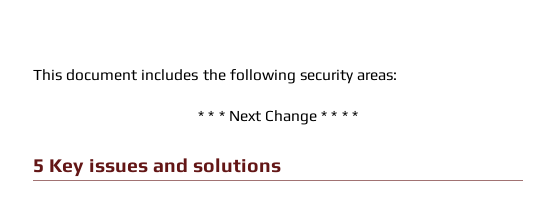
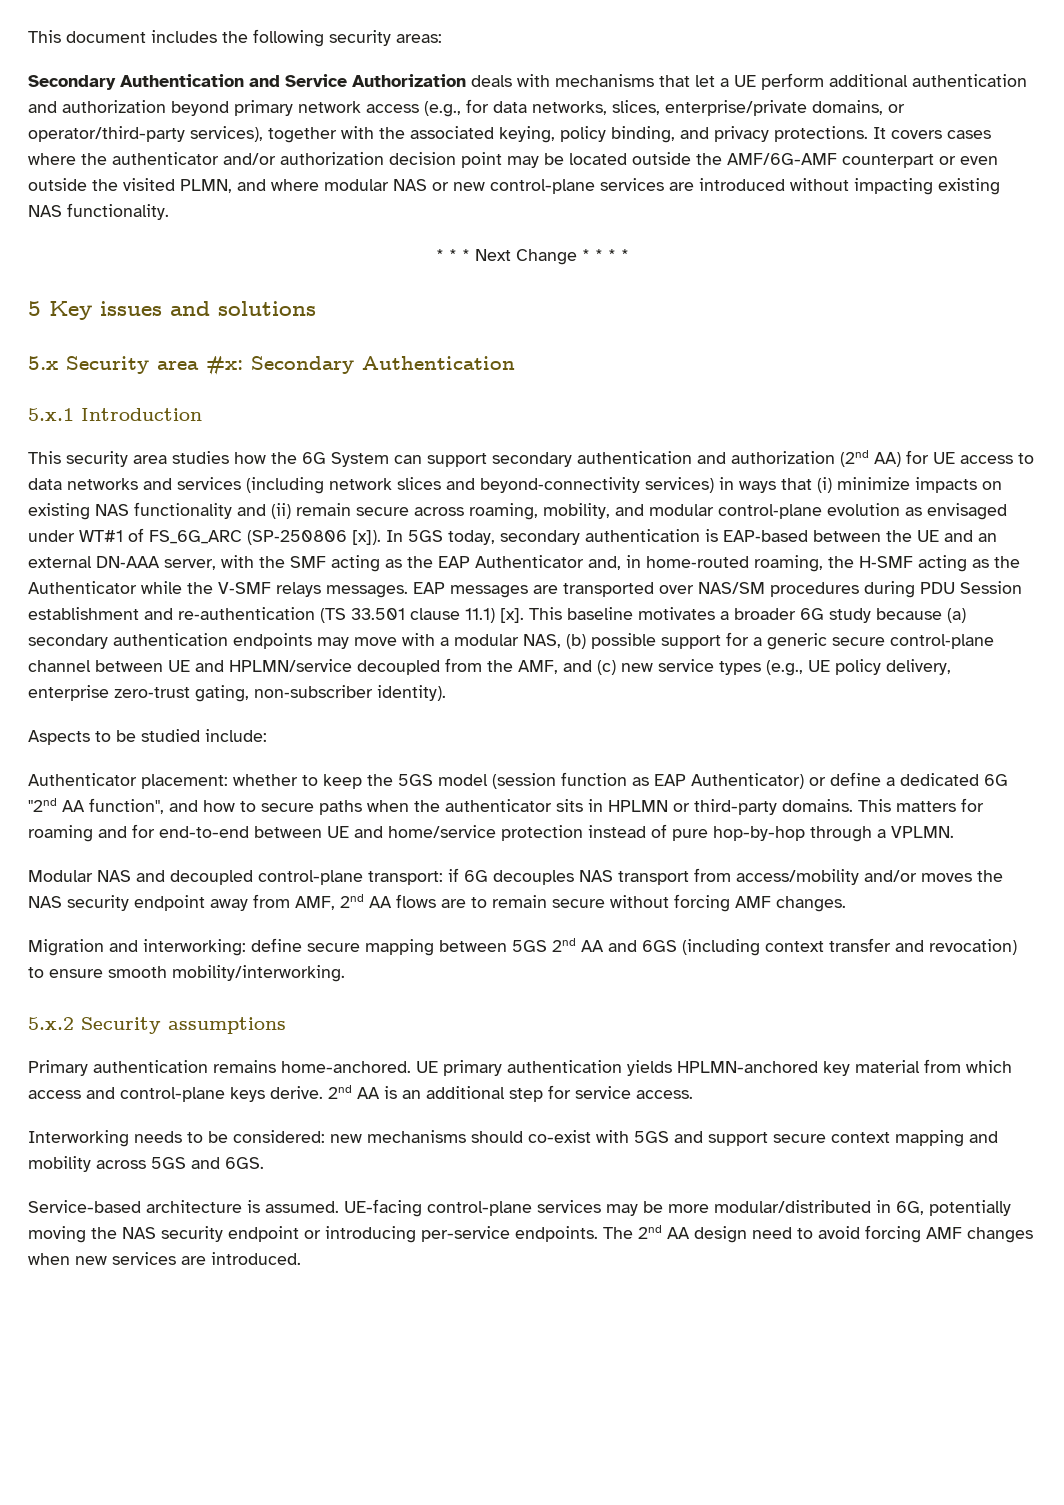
+ Secondary Authentication and Service Authorization deals with mechanisms that let a UE perform additional authentication and authorization beyond primary network access (e.g., for data networks, slices, enterprise/private domains, or operator/third-party services), together with the associated keying, policy binding, and privacy protections. It covers cases where the authenticator and/or authorization decision point may be located outside the AMF/6G-AMF counterpart or even outside the visited PLMN, and where modular NAS or new control-plane services are introduced without impacting existing NAS functionality.
+ 5.x Security area #x: Secondary Authentication
+ 5.x.1 Introduction
+ This security area studies how the 6G System can support secondary authentication and authorization (2nd AA) for UE access to data networks and services (including network slices and beyond‑connectivity services) in ways that (i) minimize impacts on existing NAS functionality and (ii) remain secure across roaming, mobility, and modular control‑plane evolution as envisaged under WT#1 of FS_6G_ARC (SP‑250806 [x]). In 5GS today, secondary authentication is EAP‑based between the UE and an external DN‑AAA server, with the SMF acting as the EAP Authenticator and, in home‑routed roaming, the H‑SMF acting as the Authenticator while the V‑SMF relays messages. EAP messages are transported over NAS/SM procedures during PDU Session establishment and re‑authentication (TS 33.501 clause 11.1) [x]. This baseline motivates a broader 6G study because (a) secondary authentication endpoints may move with a modular NAS, (b) possible support for a generic secure control‑plane channel between UE and HPLMN/service decoupled from the AMF, and (c) new service types (e.g., UE policy delivery, enterprise zero‑trust gating, non‑subscriber identity).
+ Aspects to be studied include:
+ Authenticator placement: whether to keep the 5GS model (session function as EAP Authenticator) or define a dedicated 6G "2nd AA function", and how to secure paths when the authenticator sits in HPLMN or third-party domains. This matters for roaming and for end-to-end between UE and home/service protection instead of pure hop-by-hop through a VPLMN.
+ Modular NAS and decoupled control-plane transport: if 6G decouples NAS transport from access/mobility and/or moves the NAS security endpoint away from AMF, 2nd AA flows are to remain secure without forcing AMF changes.
+ Migration and interworking: define secure mapping between 5GS 2nd AA and 6GS (including context transfer and revocation) to ensure smooth mobility/interworking.
+ 5.x.2 Security assumptions
+ Primary authentication remains home-anchored. UE primary authentication yields HPLMN-anchored key material from which access and control-plane keys derive. 2nd AA is an additional step for service access.
+ Interworking needs to be considered: new mechanisms should co-exist with 5GS and support secure context mapping and mobility across 5GS and 6GS.
+ Service-based architecture is assumed. UE-facing control-plane services may be more modular/distributed in 6G, potentially moving the NAS security endpoint or introducing per-service endpoints. The 2nd AA design need to avoid forcing AMF changes when new services are introduced.

